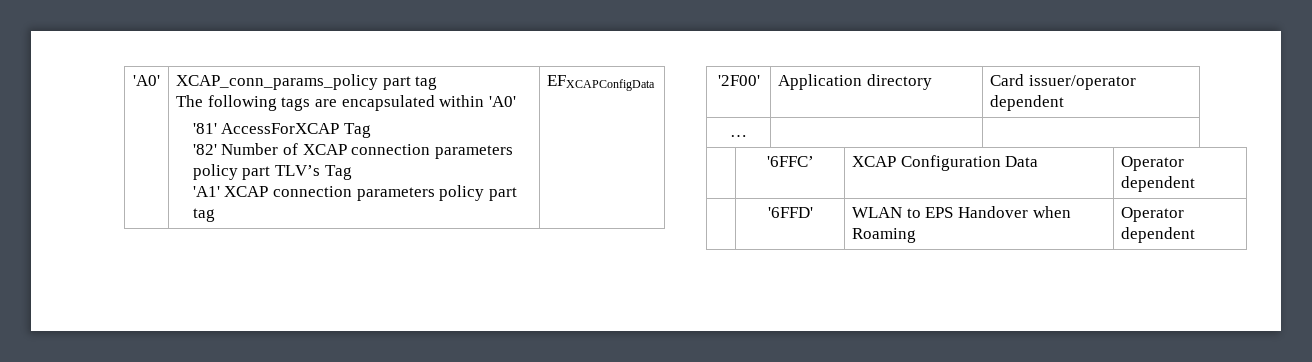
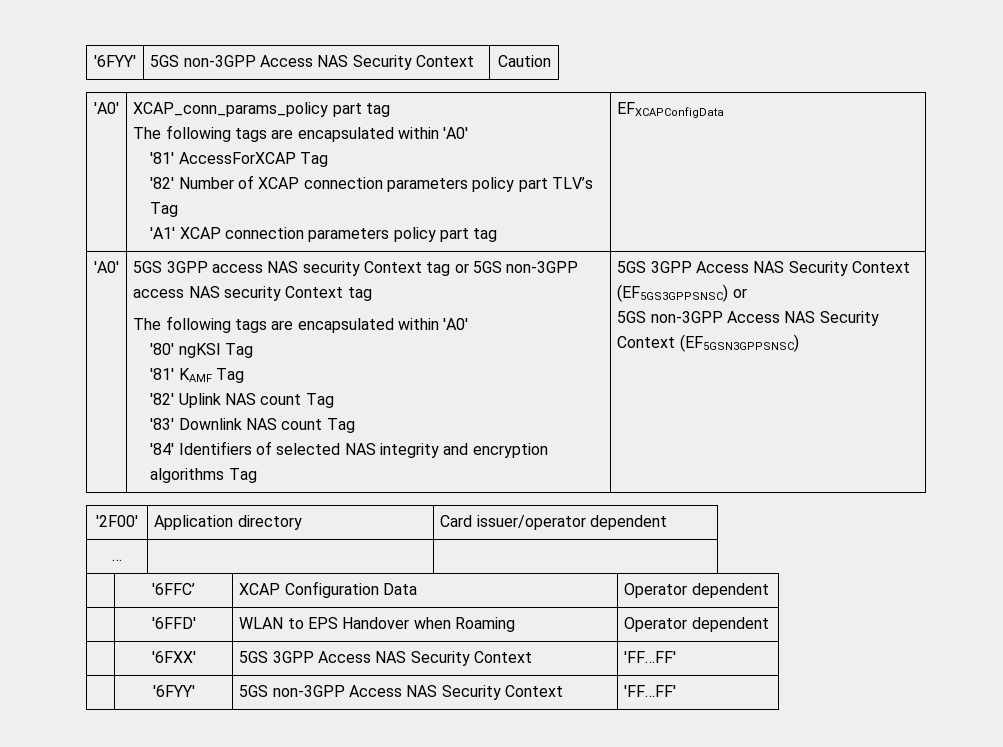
+ '6FYY' | 5GS non-3GPP Access NAS Security Context | Caution
+ 'A0' | 5GS 3GPP access NAS security Context tag or 5GS non-3GPP access NAS security Context tag
+ The following tags are encapsulated within 'A0'
+ '80' ngKSI Tag
+ '81' KAMF Tag
+ '82' Uplink NAS count Tag
+ '83' Downlink NAS count Tag
+ '84' Identifiers of selected NAS integrity and encryption algorithms Tag | 5GS 3GPP Access NAS Security Context (EF5GS3GPPSNSC) or
+ 5GS non-3GPP Access NAS Security Context (EF5GSN3GPPSNSC)
+ | '6FXX' | 5GS 3GPP Access NAS Security Context | 'FF…FF'
+ | '6FYY' | 5GS non-3GPP Access NAS Security Context | 'FF…FF'

